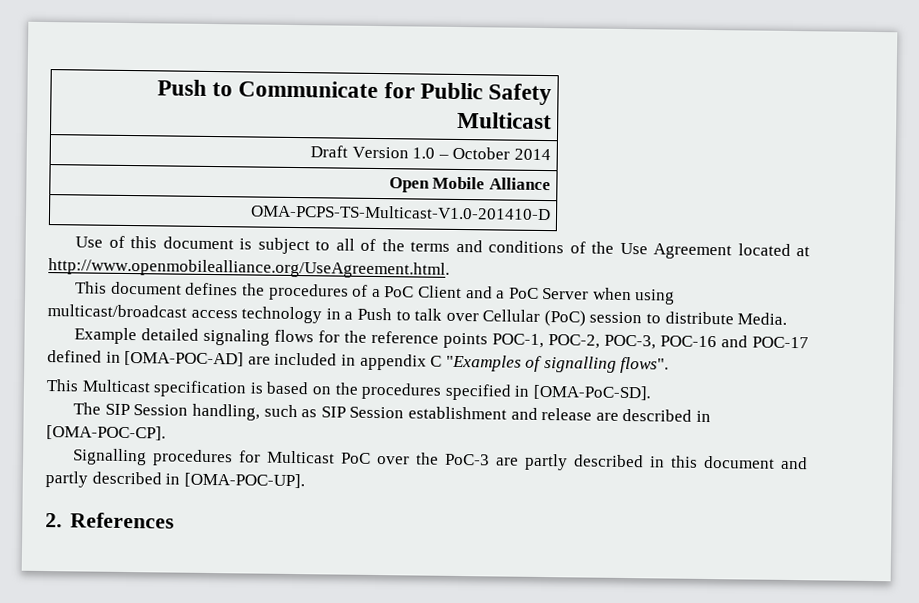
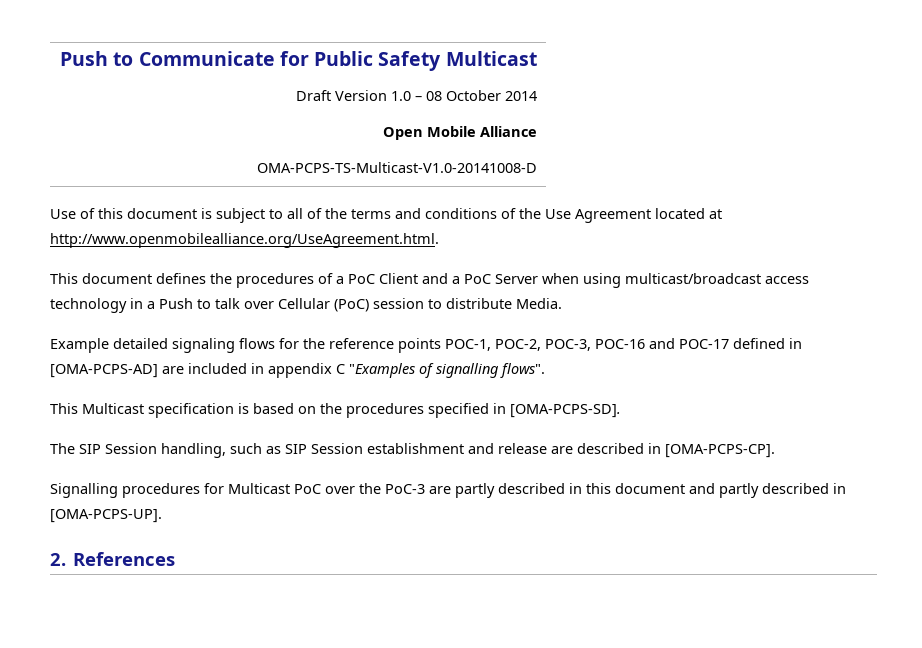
- Draft Version 1.0 – October 2014
+ Draft Version 1.0 – 08 October 2014
- OMA-PCPS-TS-Multicast-V1.0-201410-D
+ OMA-PCPS-TS-Multicast-V1.0-20141008-D
- Example detailed signaling flows for the reference points POC-1, POC-2, POC-3, POC-16 and POC-17 defined in [OMA-POC-AD] are included in appendix C "Examples of signalling flows".
+ Example detailed signaling flows for the reference points POC-1, POC-2, POC-3, POC-16 and POC-17 defined in [OMA-PCPS-AD] are included in appendix C "Examples of signalling flows".
- This Multicast specification is based on the procedures specified in [OMA-PoC-SD].
+ This Multicast specification is based on the procedures specified in [OMA-PCPS-SD].
- The SIP Session handling, such as SIP Session establishment and release are described in [OMA-POC-CP].
+ The SIP Session handling, such as SIP Session establishment and release are described in [OMA-PCPS-CP].
- Signalling procedures for Multicast PoC over the PoC-3 are partly described in this document and partly described in [OMA-POC-UP].
+ Signalling procedures for Multicast PoC over the PoC-3 are partly described in this document and partly described in [OMA-PCPS-UP].

